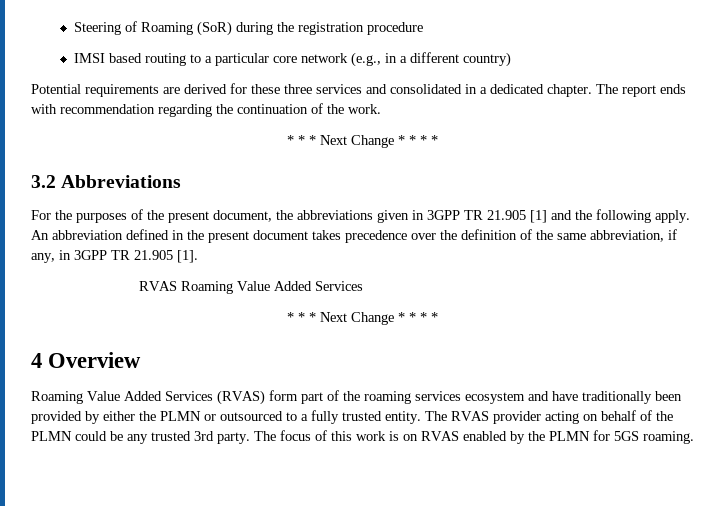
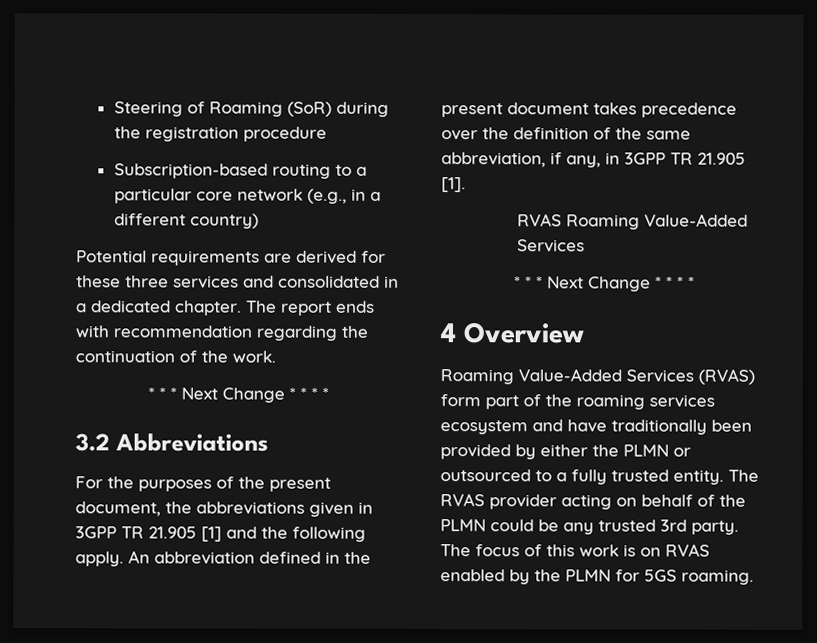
- IMSI based routing to a particular core network (e.g., in a different country)
+ Subscription-based routing to a particular core network (e.g., in a different country)
- RVAS Roaming Value Added Services
+ RVAS Roaming Value-Added Services
- Roaming Value Added Services (RVAS) form part of the roaming services ecosystem and have traditionally been provided by either the PLMN or outsourced to a fully trusted entity.
+ Roaming Value-Added Services (RVAS) form part of the roaming services ecosystem and have traditionally been provided by either the PLMN or outsourced to a fully trusted entity.

